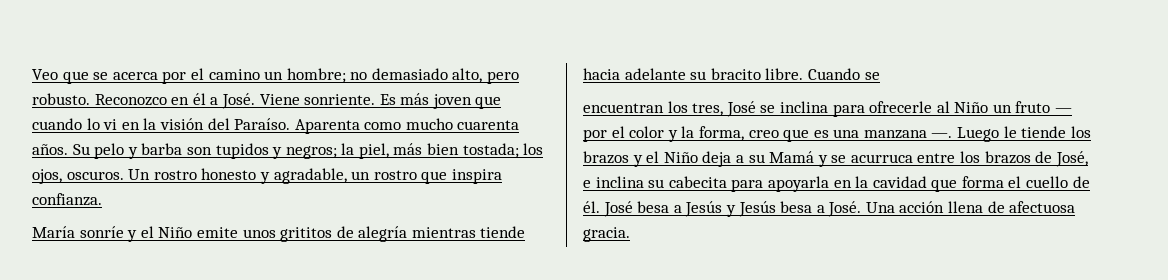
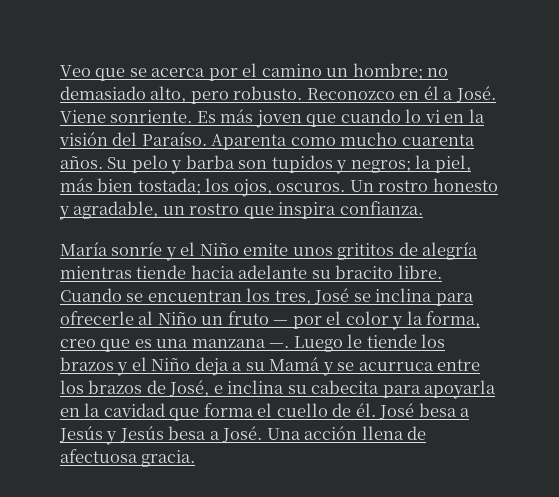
- Cuando se
- encuentran los tres, José se inclina para ofrecerle al Niño un fruto — por el color y la forma, creo que es una manzana —.
+ Cuando se encuentran los tres, José se inclina para ofrecerle al Niño un fruto — por el color y la forma, creo que es una manzana —.

